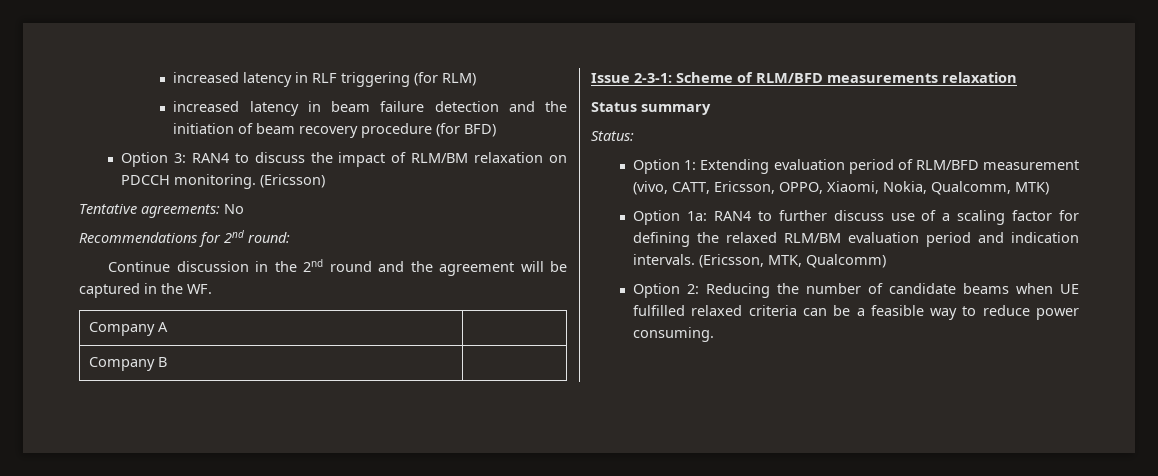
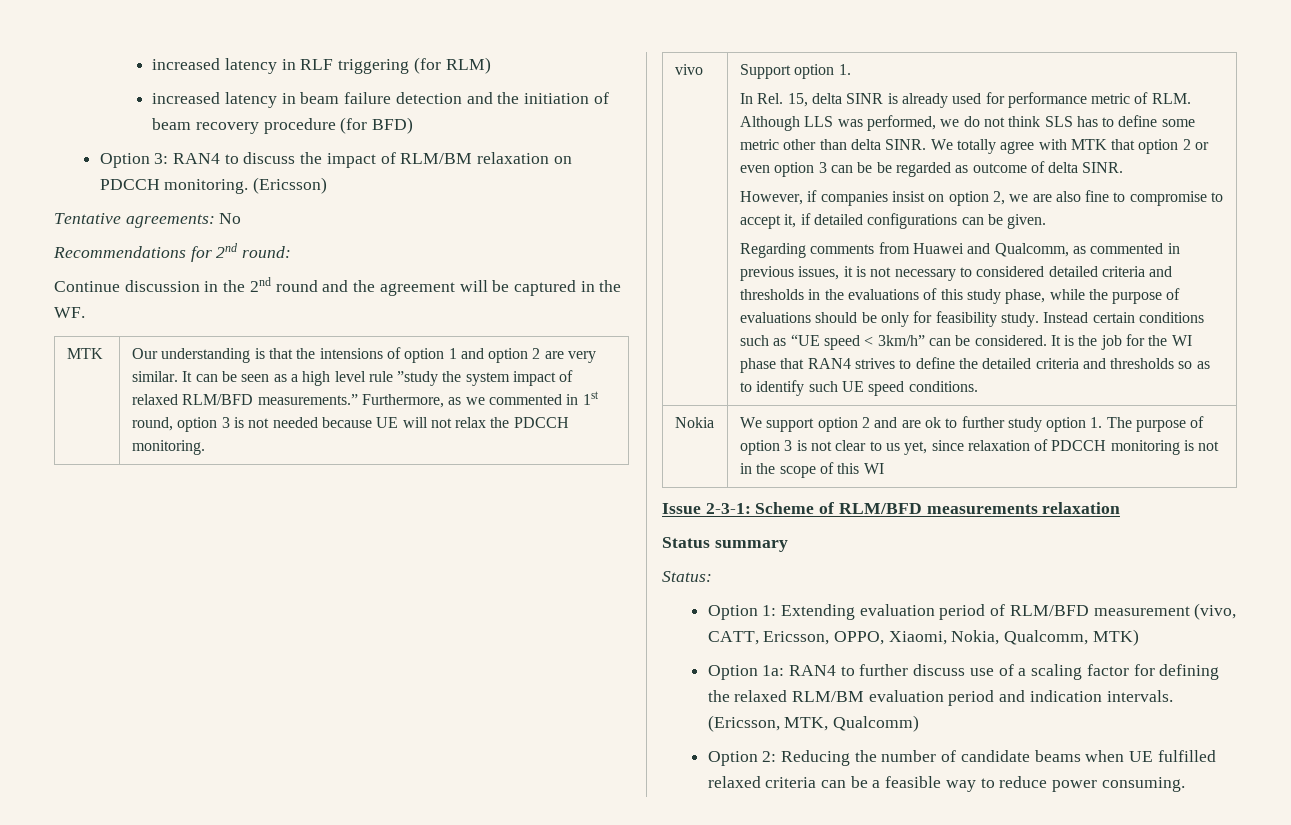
- Company A |
- Company B |
+ MTK | Our understanding is that the intensions of option 1 and option 2 are very similar. It can be seen as a high level rule ”study the system impact of relaxed RLM/BFD measurements.” Furthermore, as we commented in 1st round, option 3 is not needed because UE will not relax the PDCCH monitoring.
+ vivo | Support option 1.
+ In Rel. 15, delta SINR is already used for performance metric of RLM. Although LLS was performed, we do not think SLS has to define some metric other than delta SINR. We totally agree with MTK that option 2 or even option 3 can be be regarded as outcome of delta SINR.
+ However, if companies insist on option 2, we are also fine to compromise to accept it, if detailed configurations can be given.
+ Regarding comments from Huawei and Qualcomm, as commented in previous issues, it is not necessary to considered detailed criteria and thresholds in the evaluations of this study phase, while the purpose of evaluations should be only for feasibility study. Instead certain conditions such as “UE speed < 3km/h” can be considered. It is the job for the WI phase that RAN4 strives to define the detailed criteria and thresholds so as to identify such UE speed conditions.
+ Nokia | We support option 2 and are ok to further study option 1. The purpose of option 3 is not clear to us yet, since relaxation of PDCCH monitoring is not in the scope of this WI

